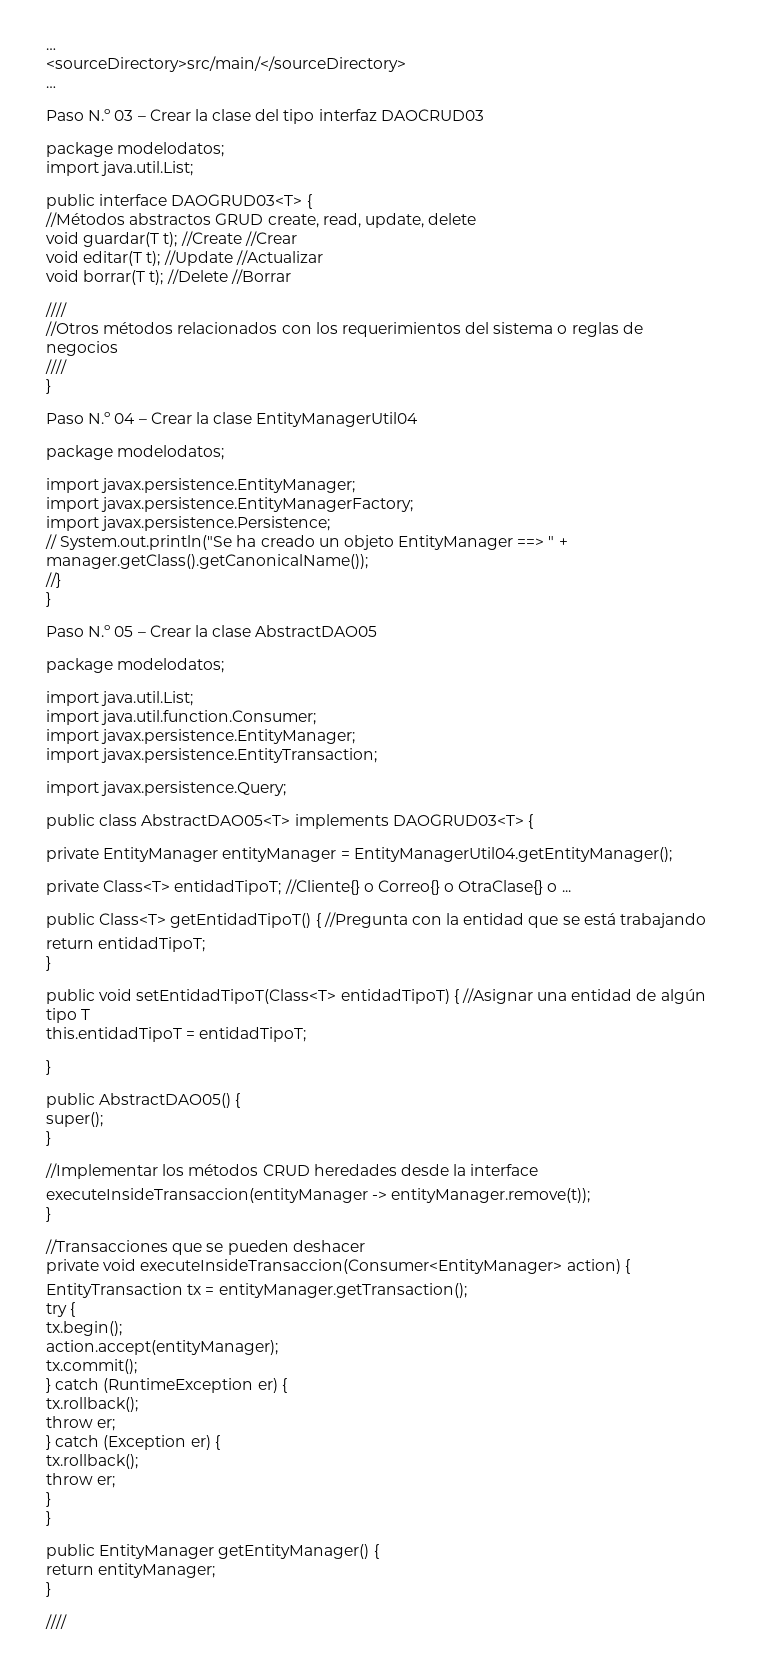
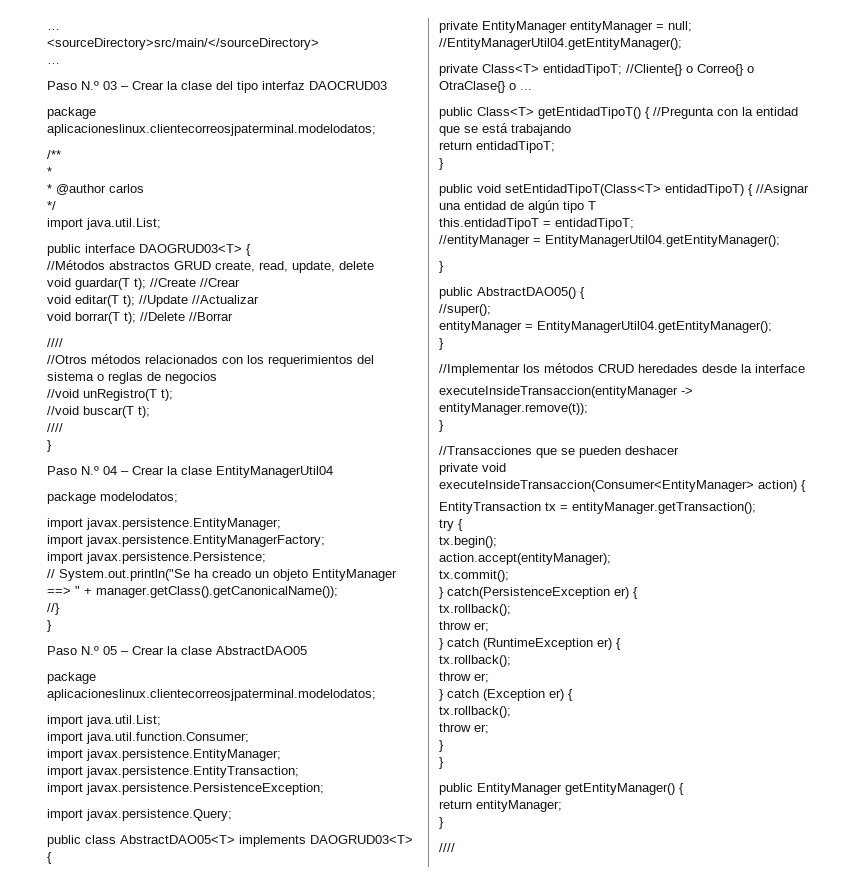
  Paso N.º 03 – Crear la clase del tipo interfaz DAOCRUD03
- package modelodatos;
+ package aplicacioneslinux.clientecorreosjpaterminal.modelodatos;
+ /**
+ *
+ * @author carlos
+ */
+ //void unRegistro(T t);
+ //void buscar(T t);
  Paso N.º 05 – Crear la clase AbstractDAO05
- package modelodatos;
+ package aplicacioneslinux.clientecorreosjpaterminal.modelodatos;
+ import javax.persistence.PersistenceException;
- private EntityManager entityManager = EntityManagerUtil04.getEntityManager();
+ private EntityManager entityManager = null; //EntityManagerUtil04.getEntityManager();
+ //entityManager = EntityManagerUtil04.getEntityManager();
- super();
+ //super();
+ entityManager = EntityManagerUtil04.getEntityManager();
+ } catch(PersistenceException er) {
+ tx.rollback();
+ throw er;

